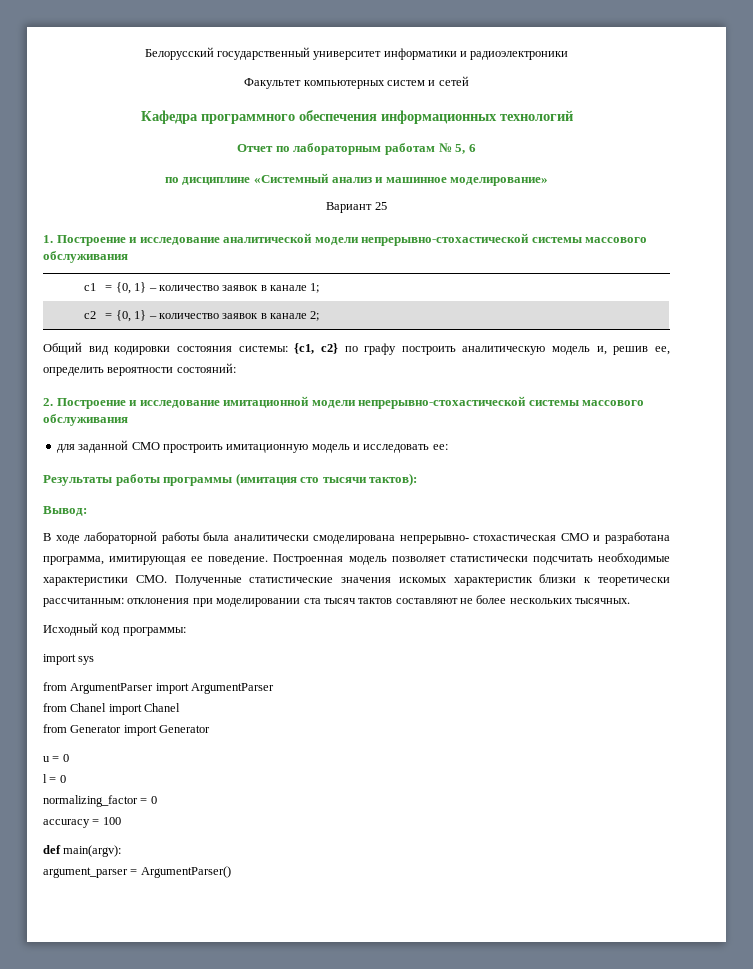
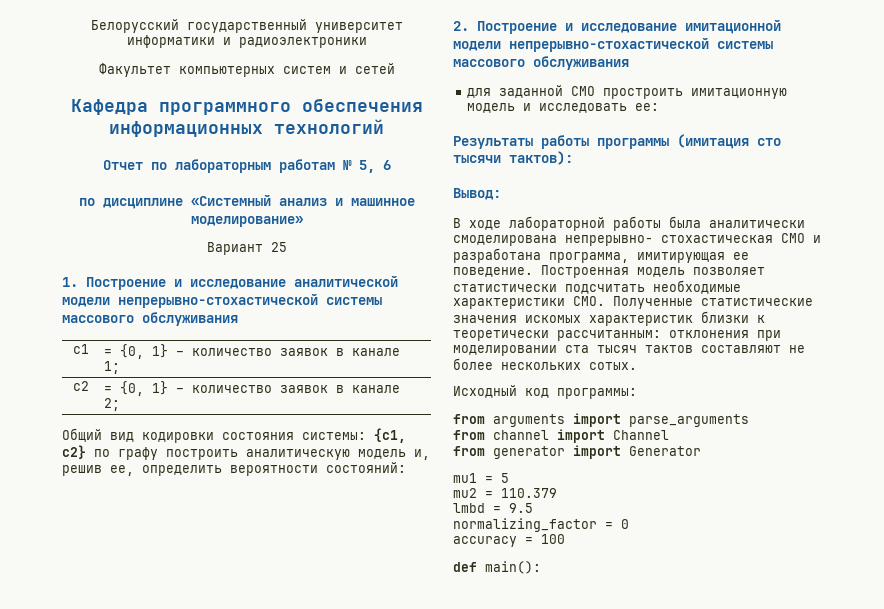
- Построенная модель позволяет статистически подсчитать необходимые характеристики СМО. Полученные статистические значения искомых характеристик близки к теоретически рассчитанным: отклонения при моделировании ста тысяч тактов составляют не более нескольких тысячных.
+ Построенная модель позволяет статистически подсчитать необходимые характеристики СМО. Полученные статистические значения искомых характеристик близки к теоретически рассчитанным: отклонения при моделировании ста тысяч тактов составляют не более нескольких сотых.
- import sys
- from ArgumentParser import ArgumentParser
- from Chanel import Chanel
- from Generator import Generator
- u = 0
- l = 0
+ from arguments import parse_arguments
+ from channel import Channel
+ from generator import Generator
+ mu1 = 5
+ mu2 = 110.379
+ lmbd = 9.5
- def main(argv):
- argument_parser = ArgumentParser()
+ def main():

